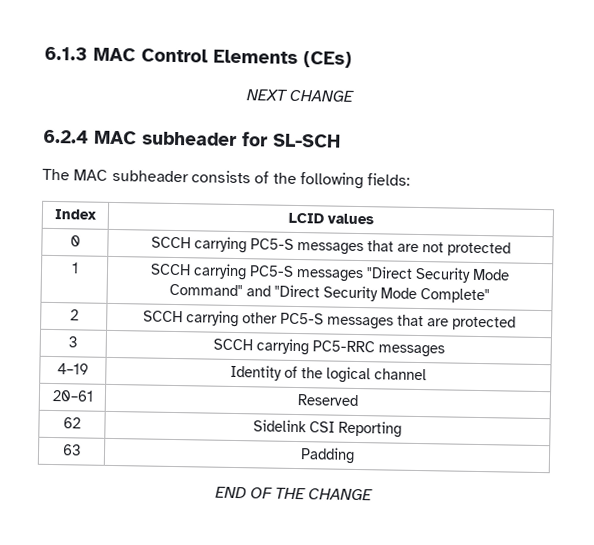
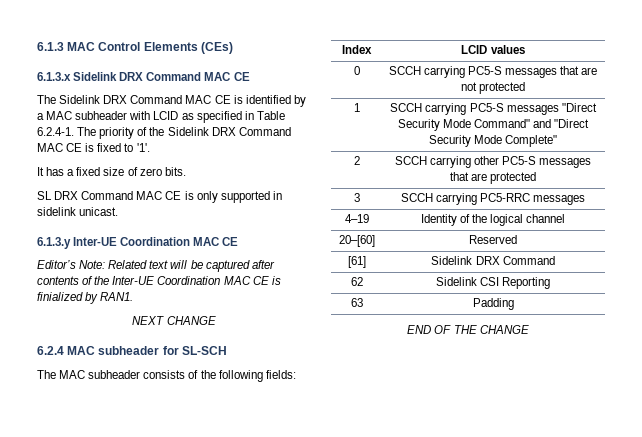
+ 6.1.3.x Sidelink DRX Command MAC CE
+ The Sidelink DRX Command MAC CE is identified by a MAC subheader with LCID as specified in Table 6.2.4-1. The priority of the Sidelink DRX Command MAC CE is fixed to '1'.
+ It has a fixed size of zero bits.
+ SL DRX Command MAC CE is only supported in sidelink unicast.
+ 6.1.3.y Inter-UE Coordination MAC CE
+ Editor’s Note: Related text will be captured after contents of the Inter-UE Coordination MAC CE is finialized by RAN1.
- 20–61 | Reserved
+ 20–[60] | Reserved
+ [61] | Sidelink DRX Command

